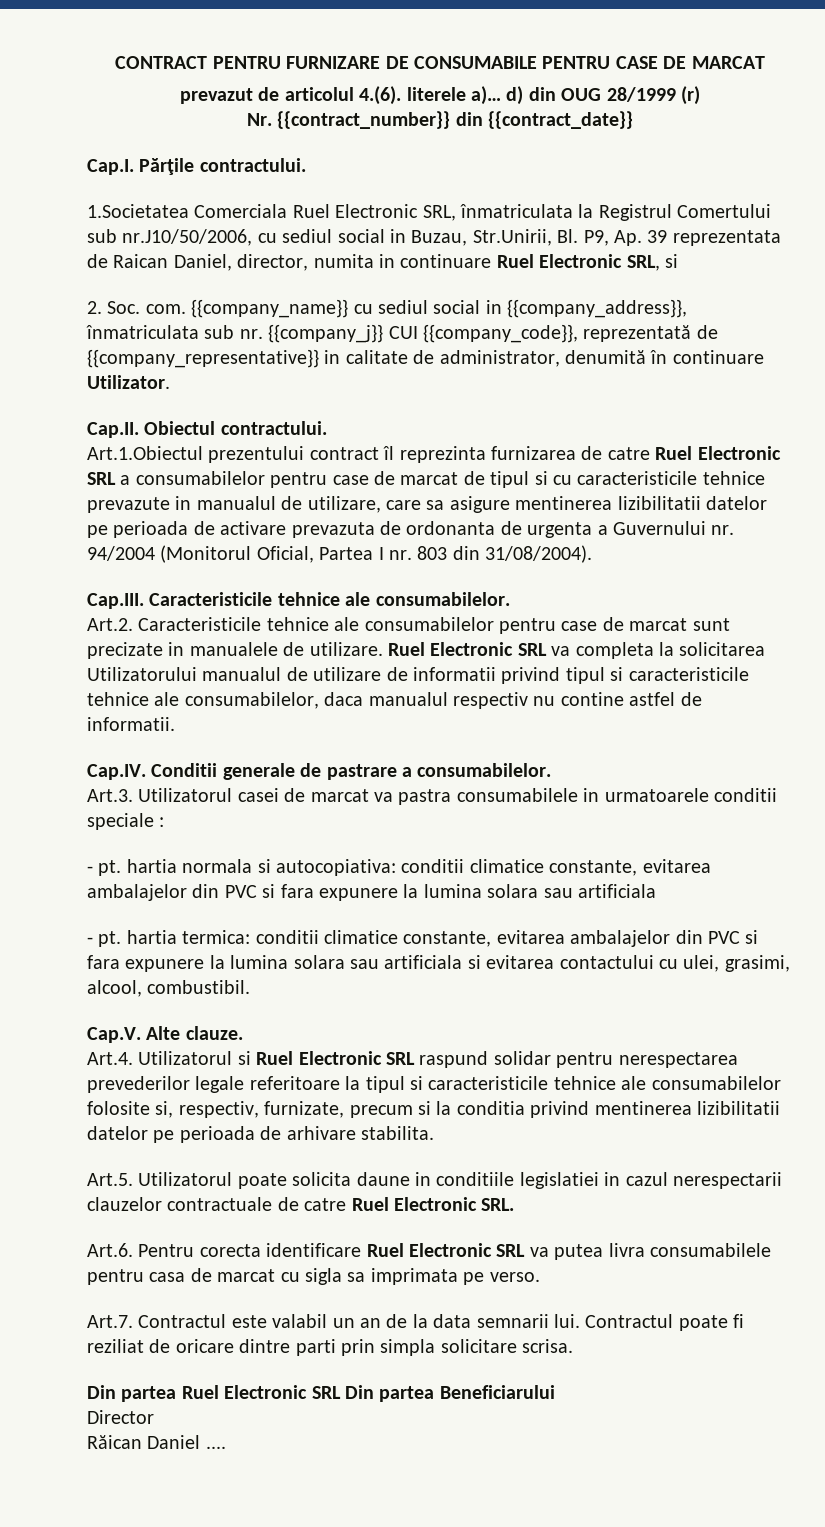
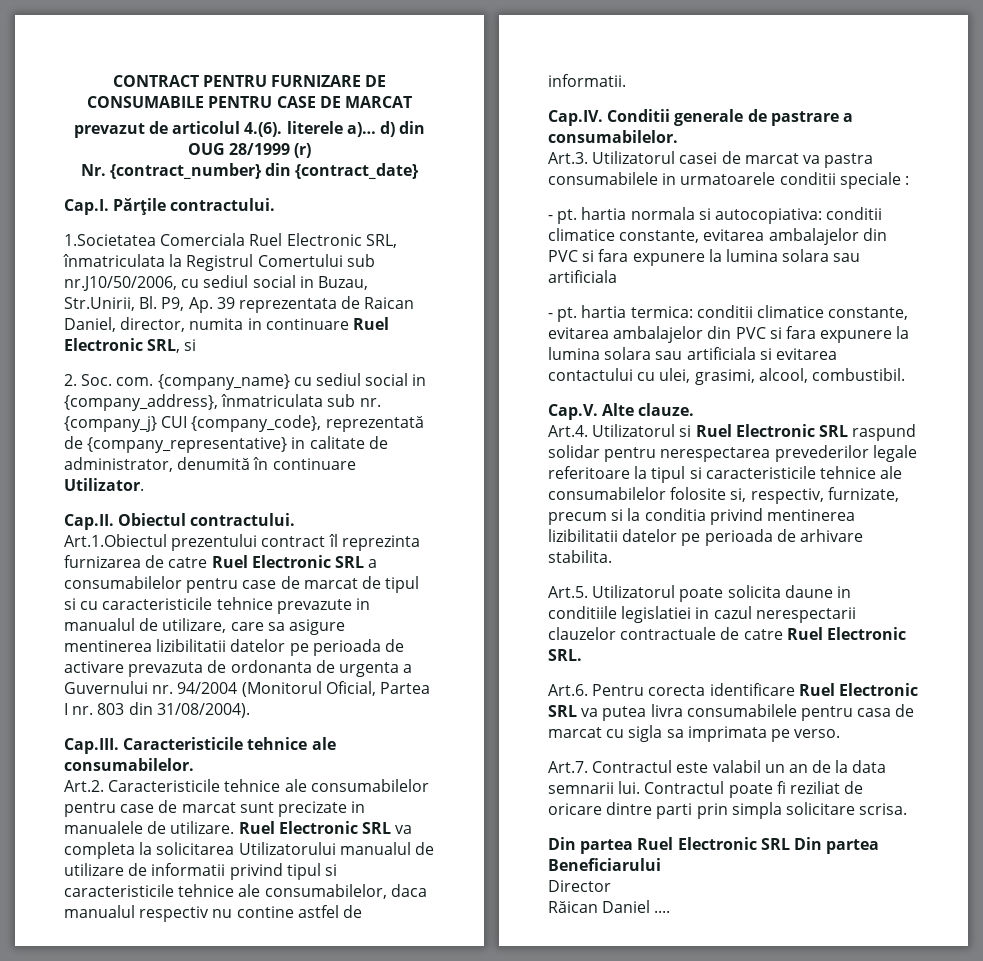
- Nr. {{contract_number}} din {{contract_date}}
+ Nr. {contract_number} din {contract_date}
- {{company_name}} cu sediul social in {{company_address}}, înmatriculata sub nr. {{company_j}} CUI {{company_code}}, reprezentată de {{company_representative}} in calitate de administrator, denumită în continuare Utilizator.
+ {company_name} cu sediul social in {company_address}, înmatriculata sub nr. {company_j} CUI {company_code}, reprezentată de {company_representative} in calitate de administrator, denumită în continuare Utilizator.

